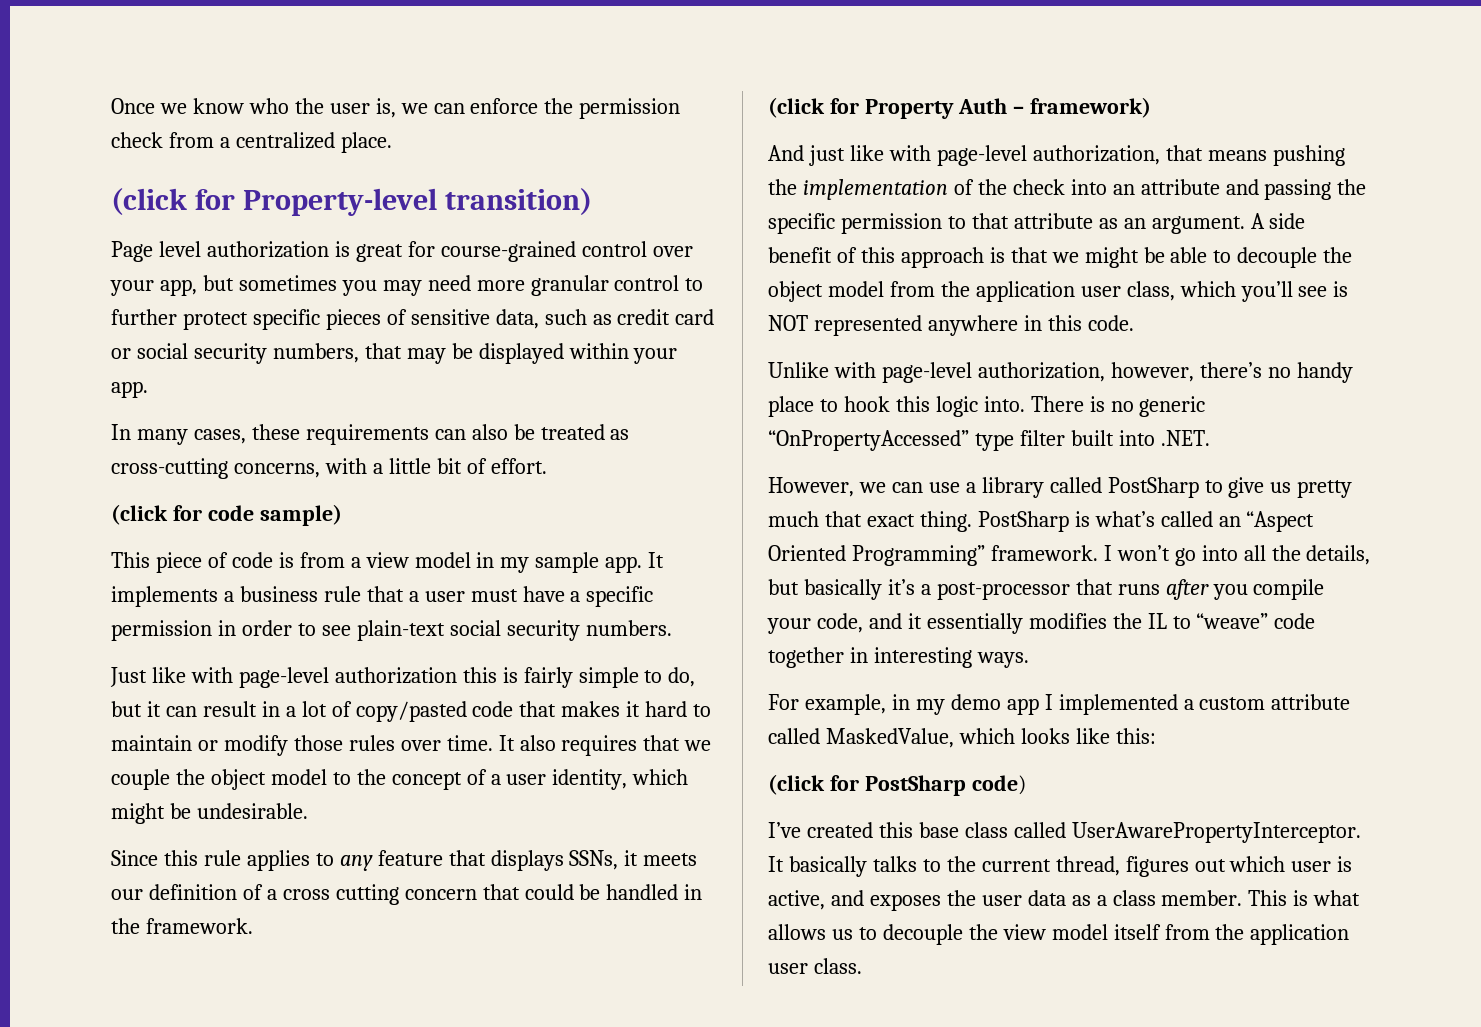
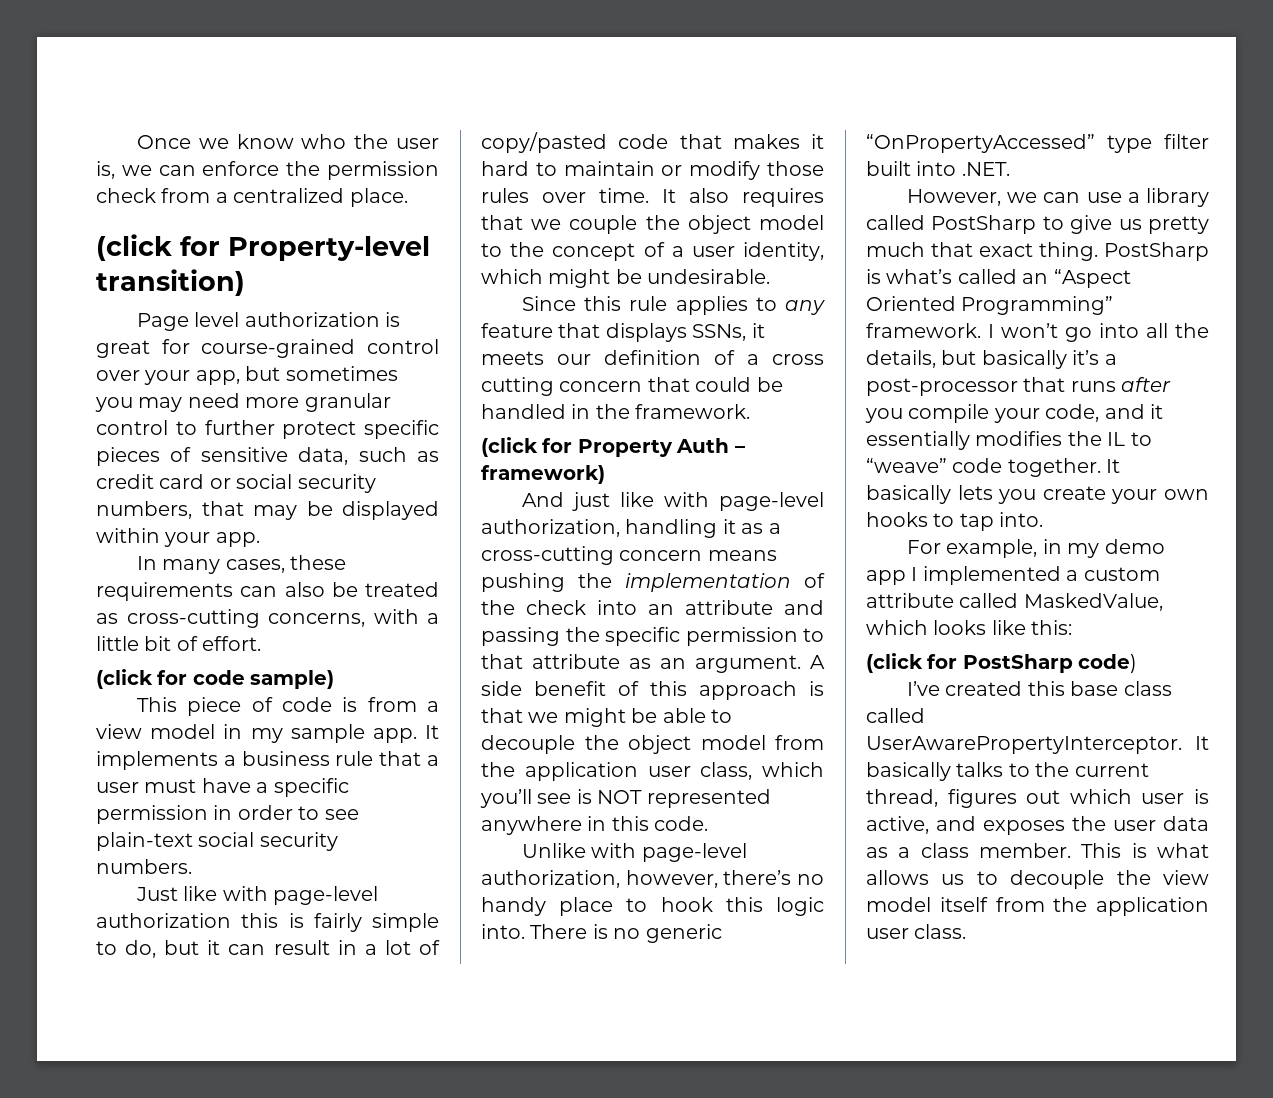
- And just like with page-level authorization, that means pushing the implementation of the check into an attribute and passing the specific permission to that attribute as an argument.
+ And just like with page-level authorization, handling it as a cross-cutting concern means pushing the implementation of the check into an attribute and passing the specific permission to that attribute as an argument.
- I won’t go into all the details, but basically it’s a post-processor that runs after you compile your code, and it essentially modifies the IL to “weave” code together in interesting ways.
+ I won’t go into all the details, but basically it’s a post-processor that runs after you compile your code, and it essentially modifies the IL to “weave” code together. It basically lets you create your own hooks to tap into.

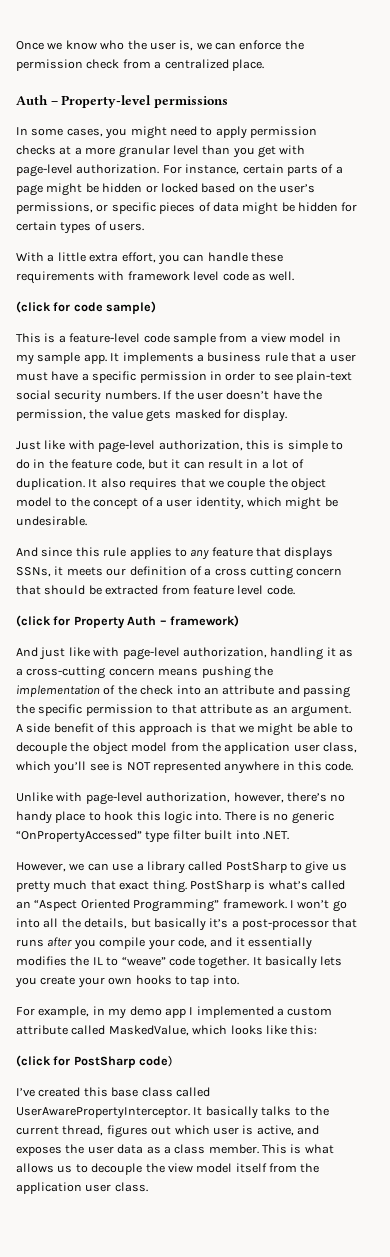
- (click for Property-level transition)
- Page level authorization is great for course-grained control over your app, but sometimes you may need more granular control to further protect specific pieces of sensitive data, such as credit card or social security numbers, that may be displayed within your app.
- In many cases, these requirements can also be treated as cross-cutting concerns, with a little bit of effort.
+ Auth – Property-level permissions
+ In some cases, you might need to apply permission checks at a more granular level than you get with page-level authorization. For instance, certain parts of a page might be hidden or locked based on the user’s permissions, or specific pieces of data might be hidden for certain types of users.
+ With a little extra effort, you can handle these requirements with framework level code as well.
- This piece of code is from a view model in my sample app.
+ This is a feature-level code sample from a view model in my sample app.
+ If the user doesn’t have the permission, the value gets masked for display.
- Just like with page-level authorization this is fairly simple to do, but it can result in a lot of copy/pasted code that makes it hard to maintain or modify those rules over time.
+ Just like with page-level authorization, this is simple to do in the feature code, but it can result in a lot of duplication.
- Since this rule applies to any feature that displays SSNs, it meets our definition of a cross cutting concern that could be handled in the framework.
+ And since this rule applies to any feature that displays SSNs, it meets our definition of a cross cutting concern that should be extracted from feature level code.

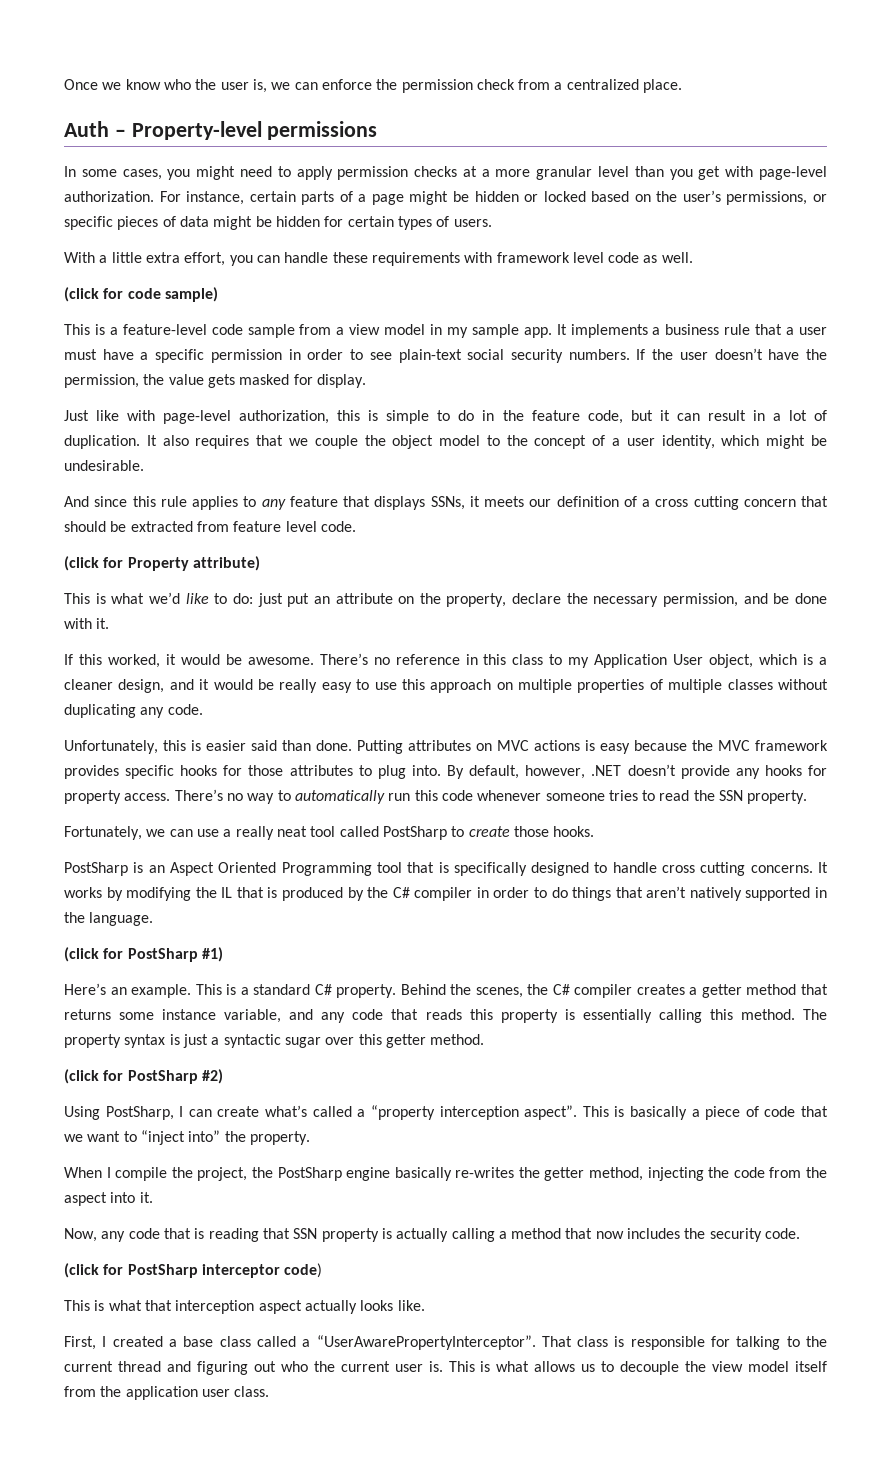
- (click for Property Auth – framework)
- And just like with page-level authorization, handling it as a cross-cutting concern means pushing the implementation of the check into an attribute and passing the specific permission to that attribute as an argument. A side benefit of this approach is that we might be able to decouple the object model from the application user class, which you’ll see is NOT represented anywhere in this code.
- Unlike with page-level authorization, however, there’s no handy place to hook this logic into. There is no generic “OnPropertyAccessed” type filter built into .NET.
- However, we can use a library called PostSharp to give us pretty much that exact thing. PostSharp is what’s called an “Aspect Oriented Programming” framework. I won’t go into all the details, but basically it’s a post-processor that runs after you compile your code, and it essentially modifies the IL to “weave” code together. It basically lets you create your own hooks to tap into.
- For example, in my demo app I implemented a custom attribute called MaskedValue, which looks like this:
- (click for PostSharp code)
- I’ve created this base class called UserAwarePropertyInterceptor. It basically talks to the current thread, figures out which user is active, and exposes the user data as a class member.
+ (click for Property attribute)
+ This is what we’d like to do: just put an attribute on the property, declare the necessary permission, and be done with it.
+ If this worked, it would be awesome. There’s no reference in this class to my Application User object, which is a cleaner design, and it would be really easy to use this approach on multiple properties of multiple classes without duplicating any code.
+ Unfortunately, this is easier said than done. Putting attributes on MVC actions is easy because the MVC framework provides specific hooks for those attributes to plug into. By default, however, .NET doesn’t provide any hooks for property access. There’s no way to automatically run this code whenever someone tries to read the SSN property.
+ Fortunately, we can use a really neat tool called PostSharp to create those hooks.
+ PostSharp is an Aspect Oriented Programming tool that is specifically designed to handle cross cutting concerns. It works by modifying the IL that is produced by the C# compiler in order to do things that aren’t natively supported in the language.
+ (click for PostSharp #1)
+ Here’s an example. This is a standard C# property. Behind the scenes, the C# compiler creates a getter method that returns some instance variable, and any code that reads this property is essentially calling this method. The property syntax is just a syntactic sugar over this getter method.
+ (click for PostSharp #2)
+ Using PostSharp, I can create what’s called a “property interception aspect”. This is basically a piece of code that we want to “inject into” the property.
+ When I compile the project, the PostSharp engine basically re-writes the getter method, injecting the code from the aspect into it.
+ Now, any code that is reading that SSN property is actually calling a method that now includes the security code.
+ (click for PostSharp interceptor code)
+ This is what that interception aspect actually looks like.
+ First, I created a base class called a “UserAwarePropertyInterceptor”. That class is responsible for talking to the current thread and figuring out who the current user is.

